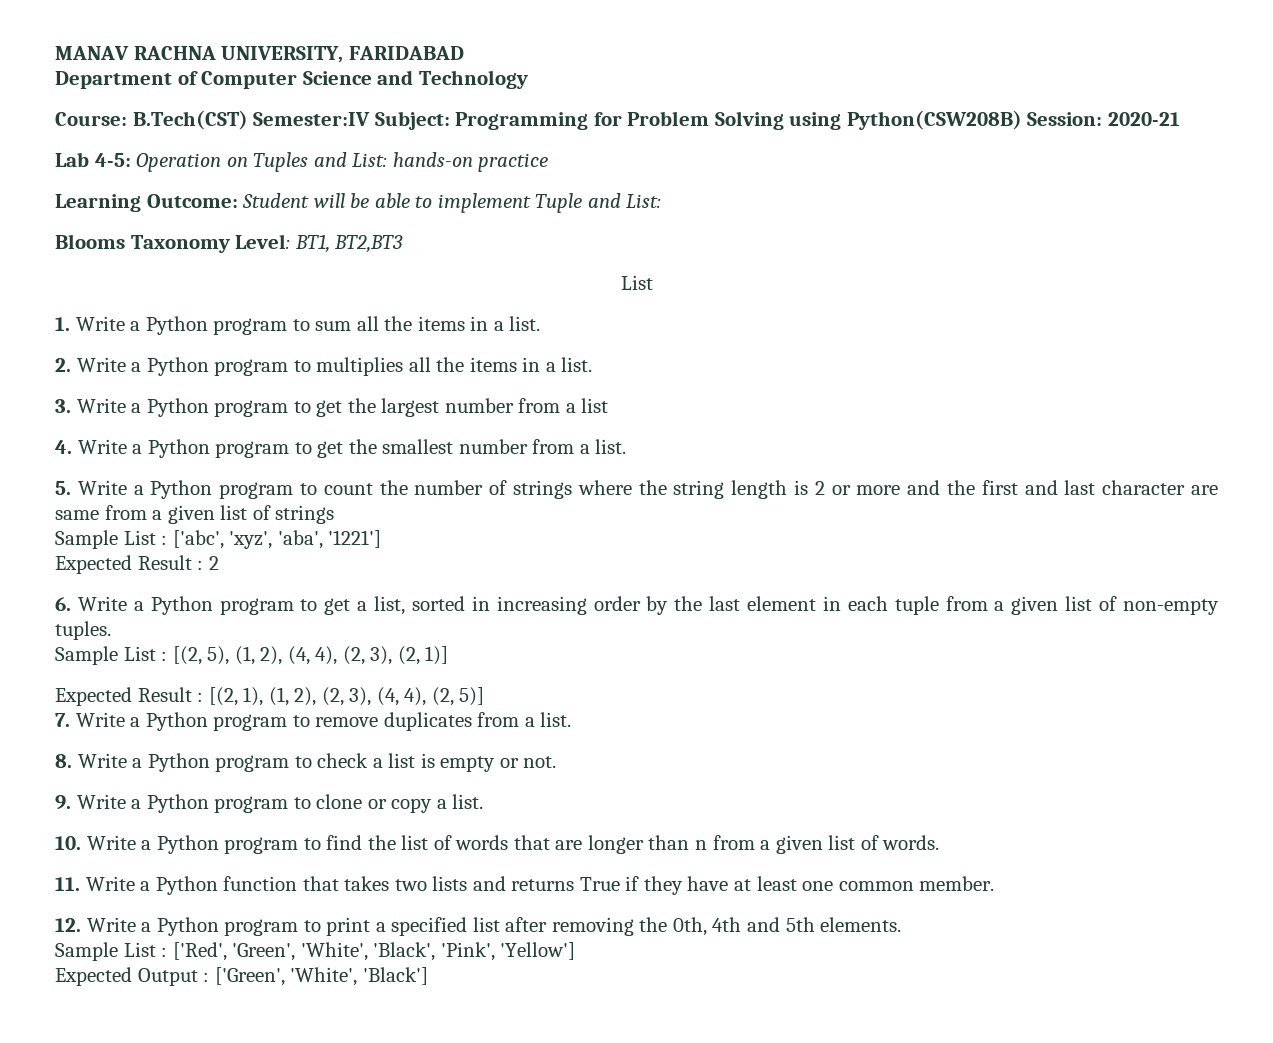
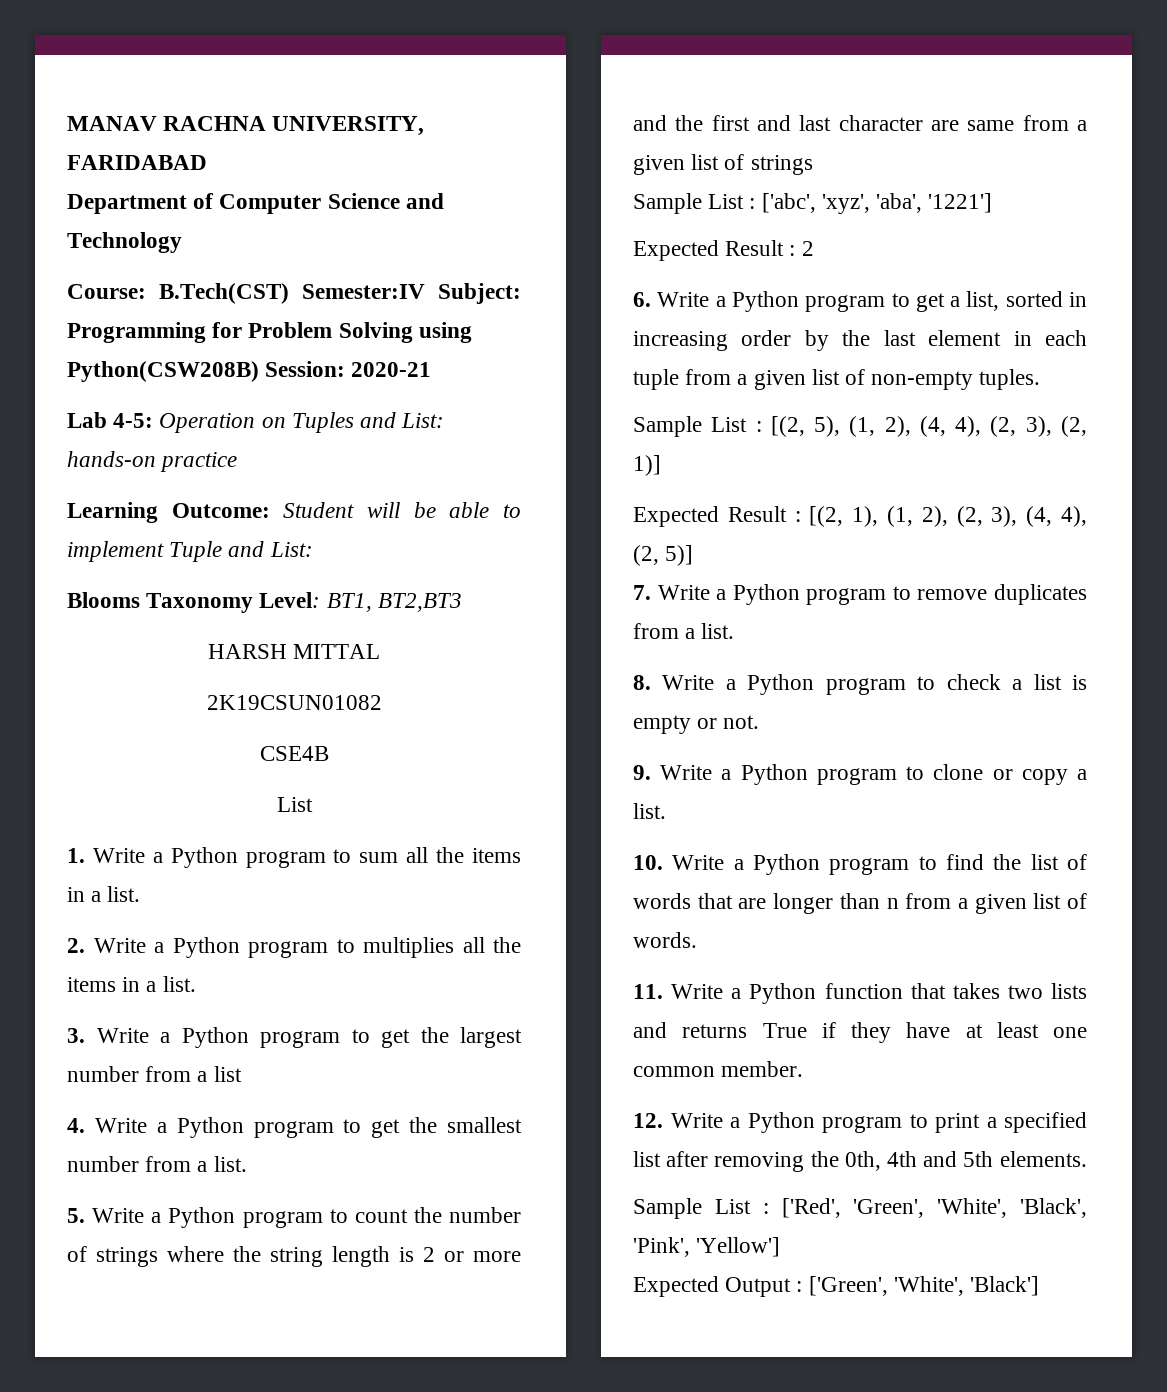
+ HARSH MITTAL
+ 2K19CSUN01082
+ CSE4B

